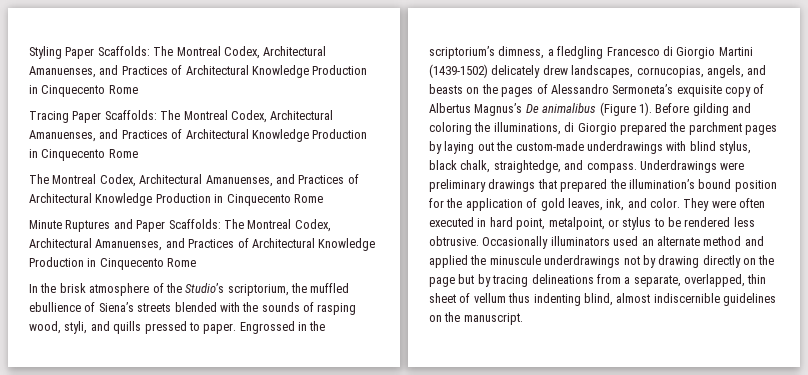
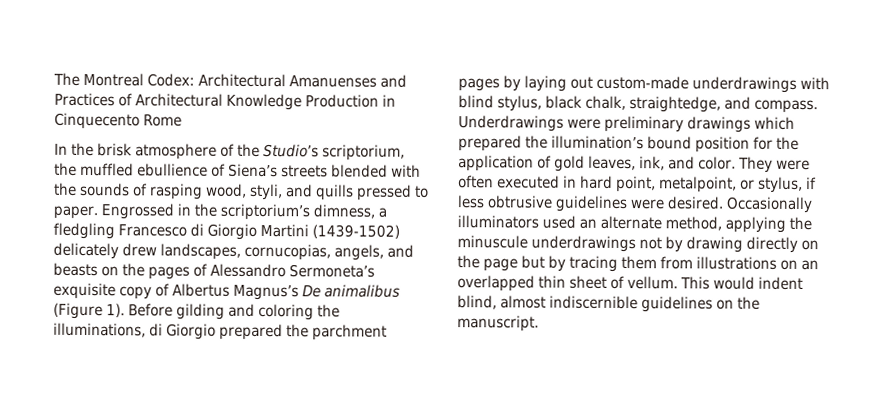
- Styling Paper Scaffolds: The Montreal Codex, Architectural Amanuenses, and Practices of Architectural Knowledge Production in Cinquecento Rome
- Tracing Paper Scaffolds: The Montreal Codex, Architectural Amanuenses, and Practices of Architectural Knowledge Production in Cinquecento Rome
- The Montreal Codex, Architectural Amanuenses, and Practices of Architectural Knowledge Production in Cinquecento Rome
- Minute Ruptures and Paper Scaffolds: The Montreal Codex, Architectural Amanuenses, and Practices of Architectural Knowledge Production in Cinquecento Rome
+ The Montreal Codex: Architectural Amanuenses and Practices of Architectural Knowledge Production in Cinquecento Rome
- Before gilding and coloring the illuminations, di Giorgio prepared the parchment pages by laying out the custom-made underdrawings with blind stylus, black chalk, straightedge, and compass.
+ Before gilding and coloring the illuminations, di Giorgio prepared the parchment pages by laying out custom-made underdrawings with blind stylus, black chalk, straightedge, and compass.
- Underdrawings were preliminary drawings that prepared the illumination’s bound position for the application of gold leaves, ink, and color.
+ Underdrawings were preliminary drawings which prepared the illumination’s bound position for the application of gold leaves, ink, and color.
- They were often executed in hard point, metalpoint, or stylus to be rendered less obtrusive.
+ They were often executed in hard point, metalpoint, or stylus, if less obtrusive guidelines were desired.
- Occasionally illuminators used an alternate method and applied the minuscule underdrawings not by drawing directly on the page but by tracing delineations from a separate, overlapped, thin sheet of vellum thus indenting blind, almost indiscernible guidelines on the manuscript.
+ Occasionally illuminators used an alternate method, applying the minuscule underdrawings not by drawing directly on the page but by tracing them from illustrations on an overlapped thin sheet of vellum. This would indent blind, almost indiscernible guidelines on the manuscript.

